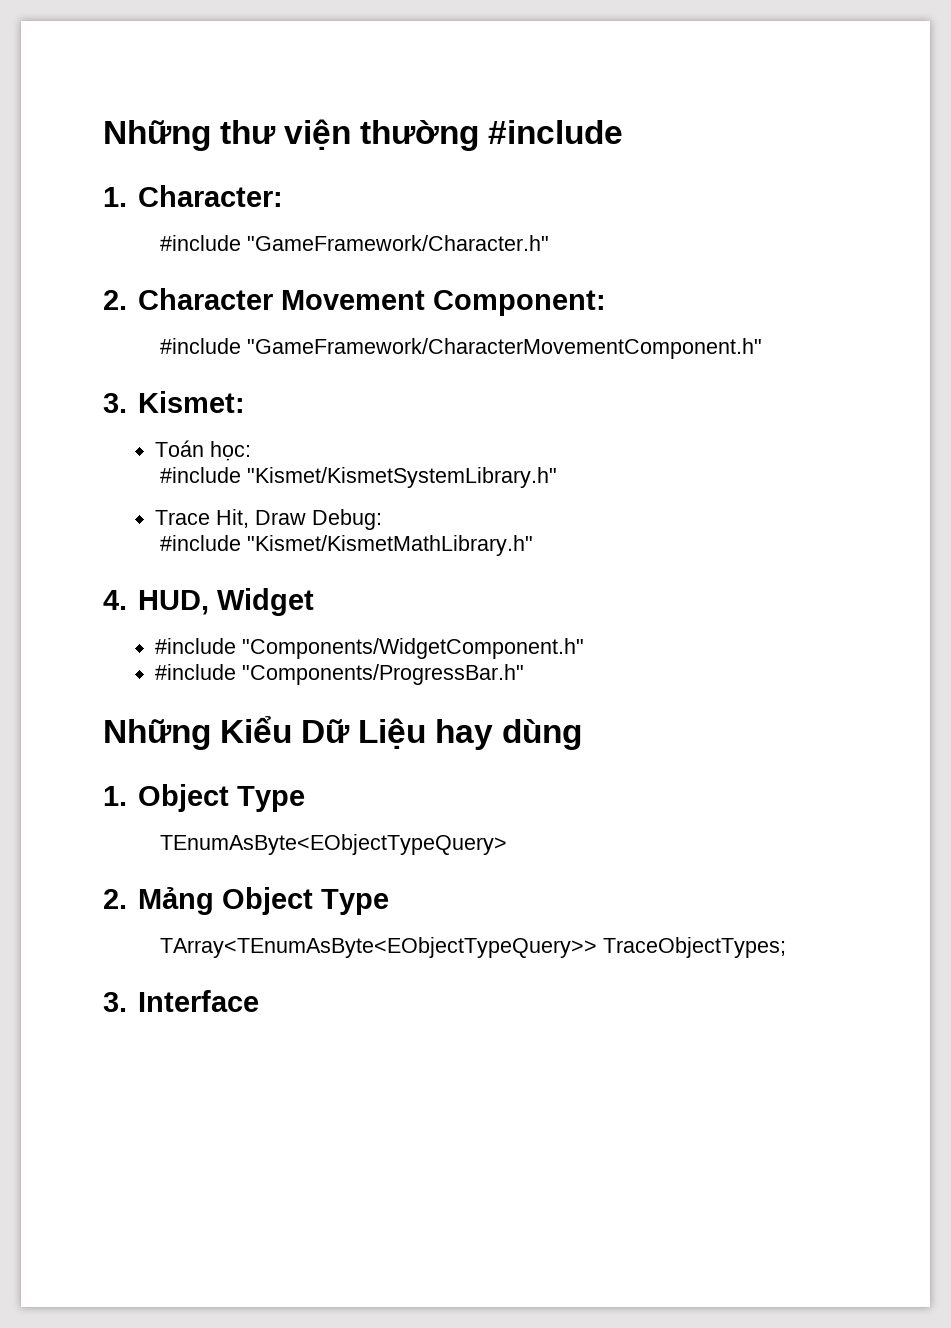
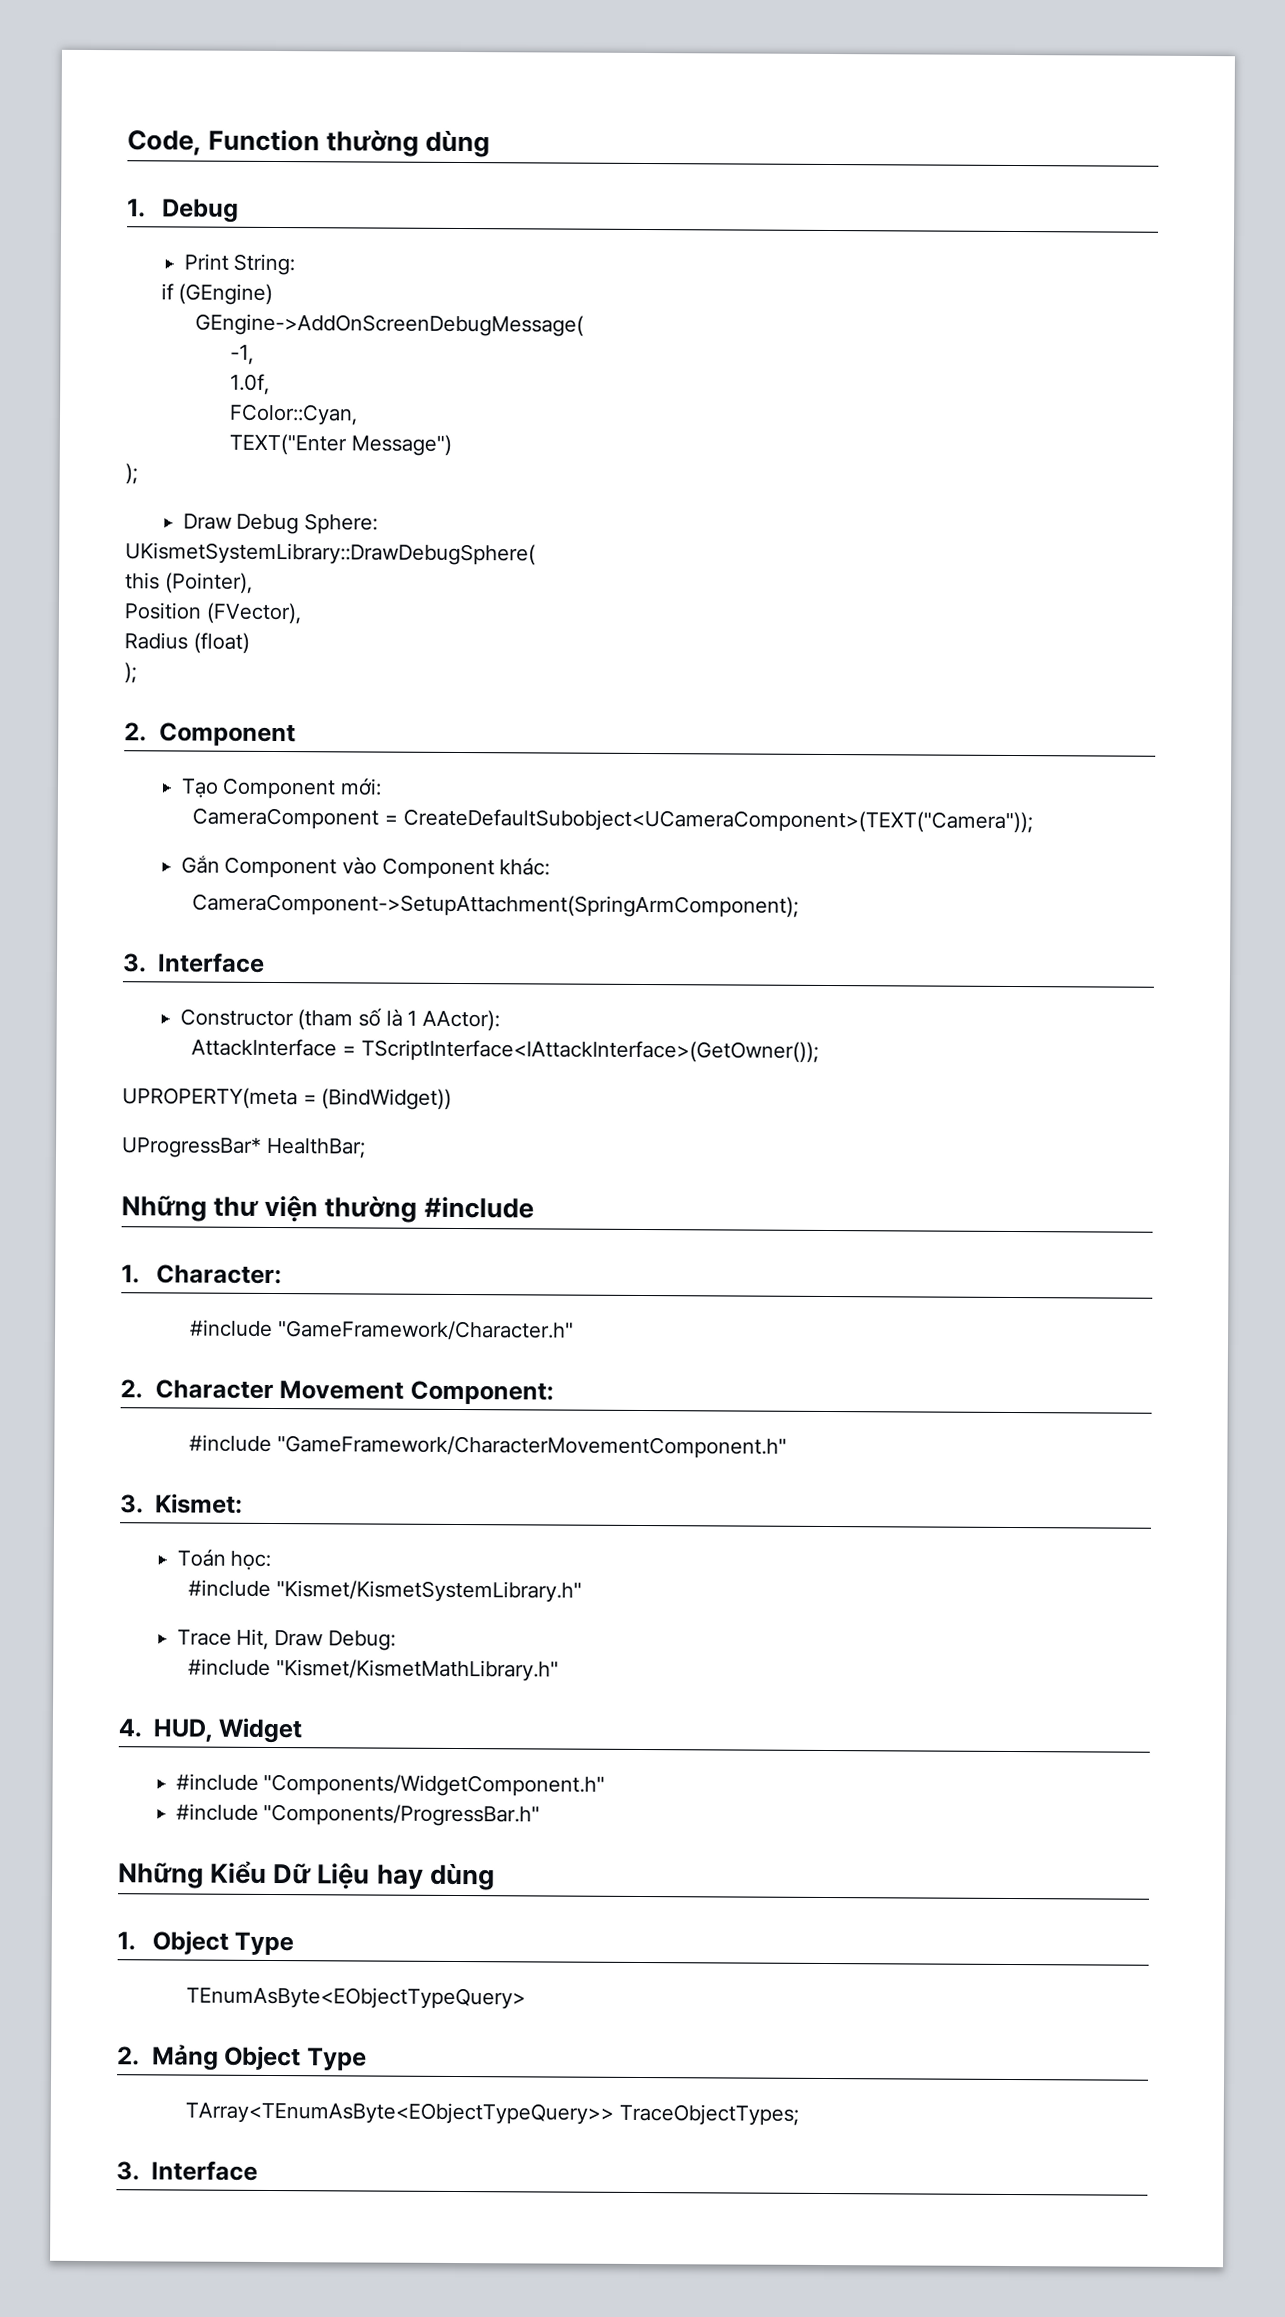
+ Code, Function thường dùng
+ 1. Debug
+ Print String:
+ if (GEngine)
+ GEngine->AddOnScreenDebugMessage(
+ -1,
+ 1.0f,
+ FColor::Cyan,
+ TEXT("Enter Message")
+ );
+ Draw Debug Sphere:
+ UKismetSystemLibrary::DrawDebugSphere(
+ this (Pointer),
+ Position (FVector),
+ Radius (float)
+ );
+ 2. Component
+ Tạo Component mới:
+ CameraComponent = CreateDefaultSubobject<UCameraComponent>(TEXT("Camera"));
+ Gắn Component vào Component khác:
+ CameraComponent->SetupAttachment(SpringArmComponent);
+ 3. Interface
+ Constructor (tham số là 1 AActor):
+ AttackInterface = TScriptInterface<IAttackInterface>(GetOwner());
+ UPROPERTY(meta = (BindWidget))
+ UProgressBar* HealthBar;

